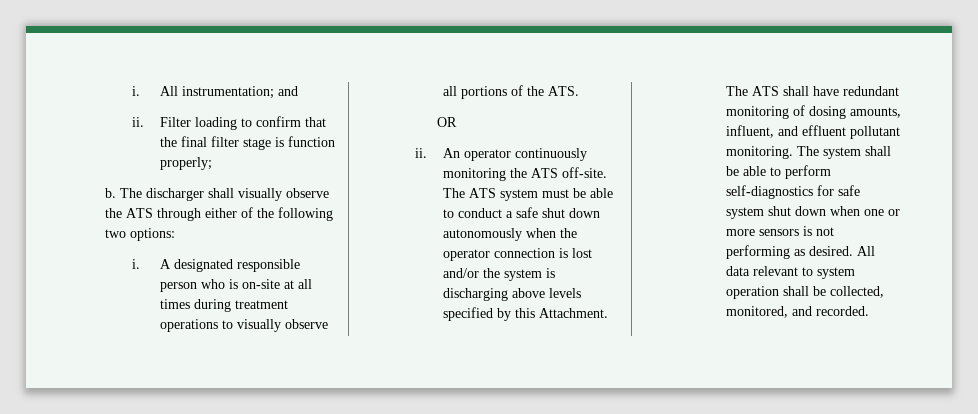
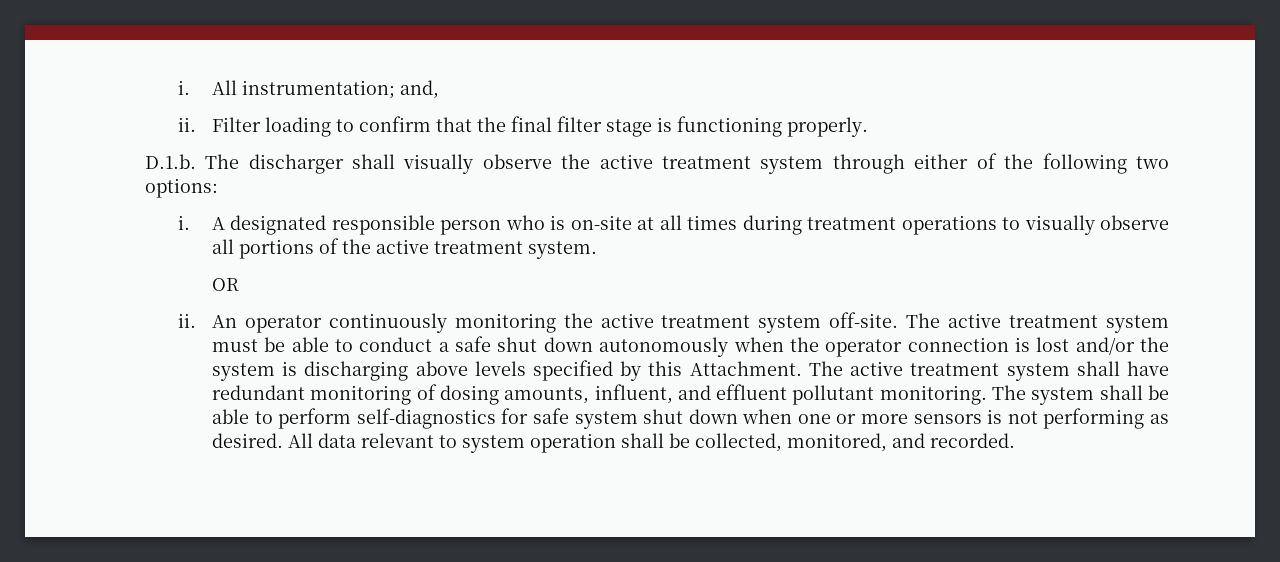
- All instrumentation; and
+ All instrumentation; and,
- Filter loading to confirm that the final filter stage is function properly;
- b. The discharger shall visually observe the ATS through either of the following two options:
+ Filter loading to confirm that the final filter stage is functioning properly.
+ D.1.b. The discharger shall visually observe the active treatment system through either of the following two options:
- A designated responsible person who is on-site at all times during treatment operations to visually observe all portions of the ATS.
+ A designated responsible person who is on-site at all times during treatment operations to visually observe all portions of the active treatment system.
- An operator continuously monitoring the ATS off-site. The ATS system must be able to conduct a safe shut down autonomously when the operator connection is lost and/or the system is discharging above levels specified by this Attachment.
+ An operator continuously monitoring the active treatment system off-site. The active treatment system must be able to conduct a safe shut down autonomously when the operator connection is lost and/or the system is discharging above levels specified by this Attachment.
- The ATS shall have redundant monitoring of dosing amounts, influent, and effluent pollutant monitoring.
+ The active treatment system shall have redundant monitoring of dosing amounts, influent, and effluent pollutant monitoring.

